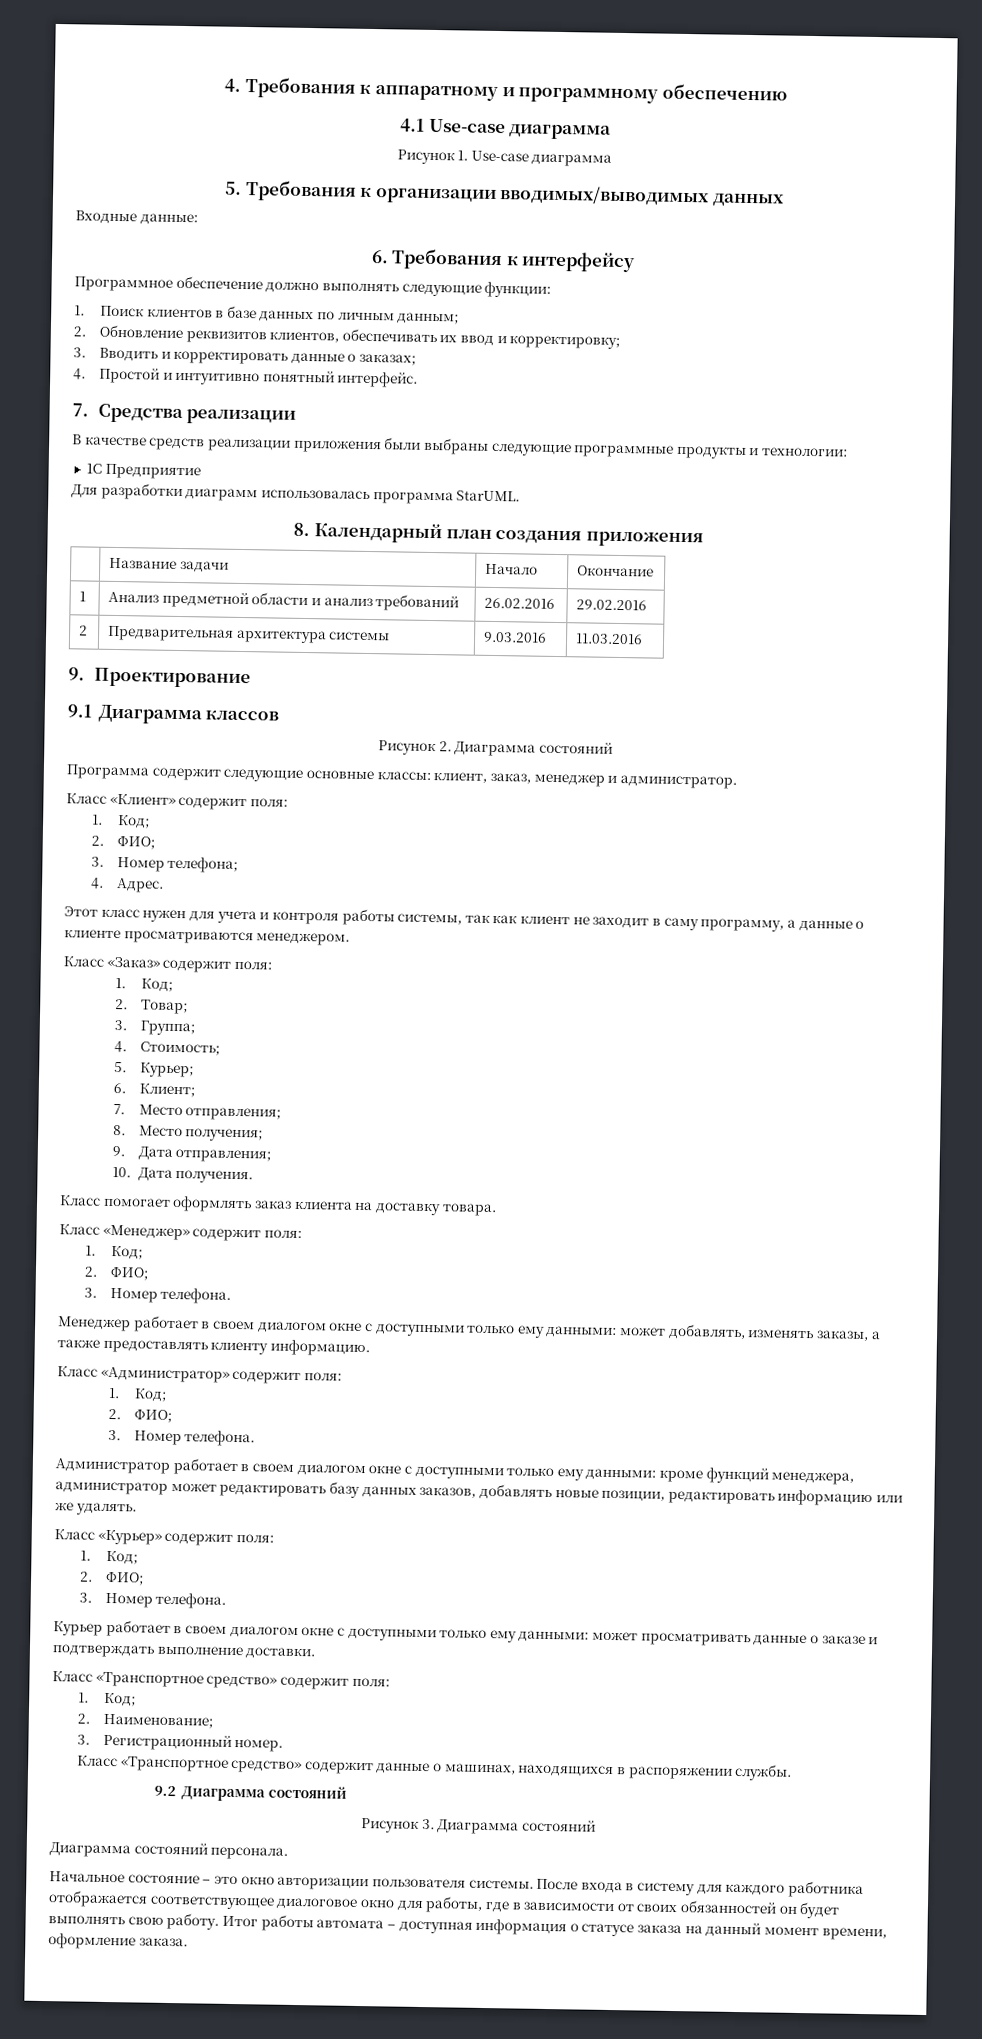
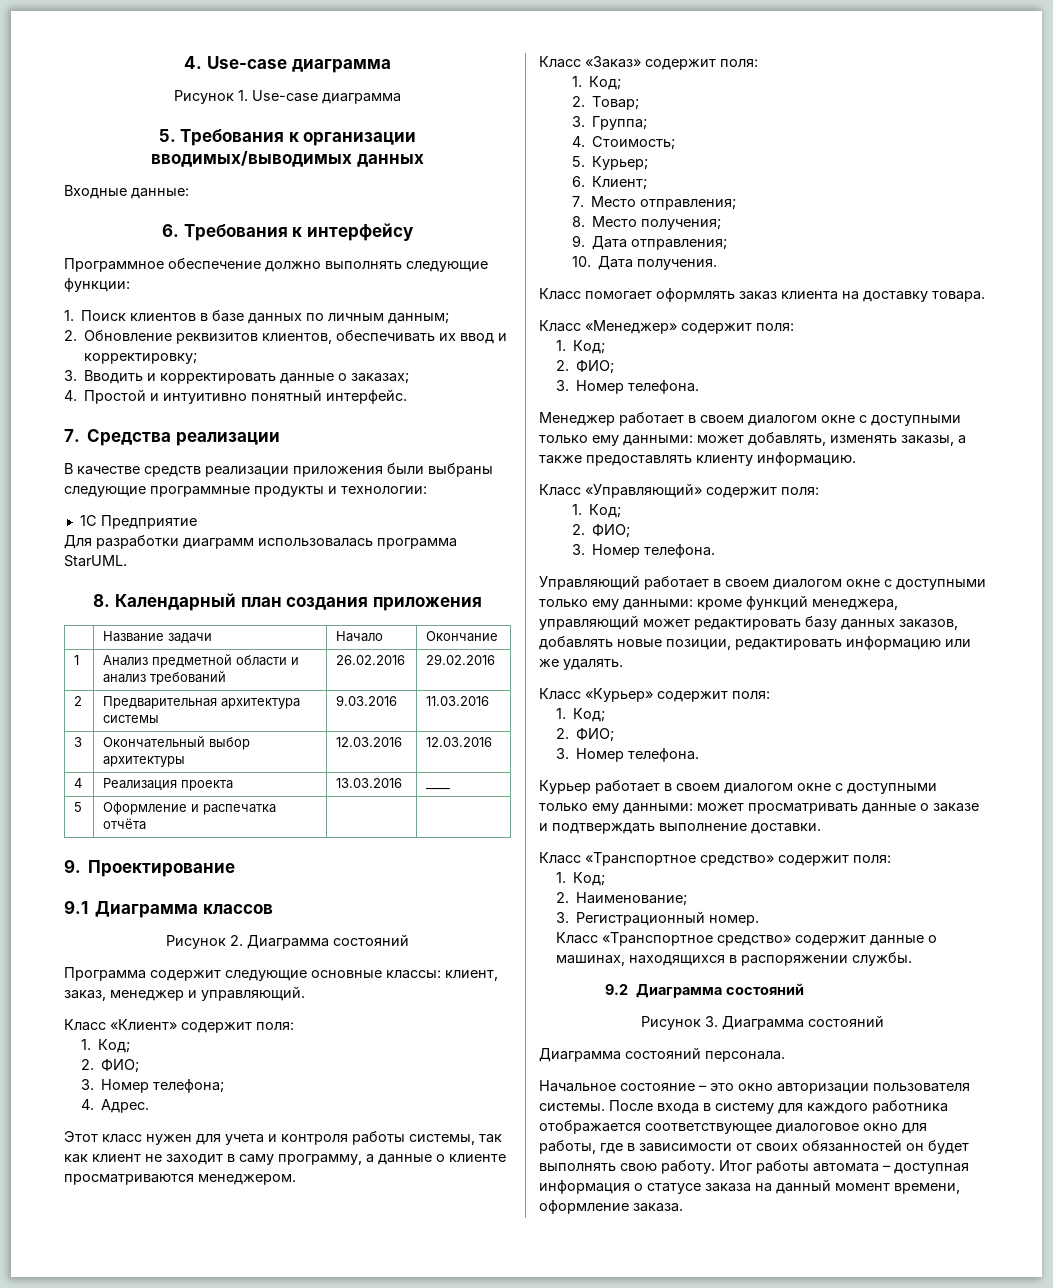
- 4. Требования к аппаратному и программному обеспечению
- 4.1 Use-case диаграмма
+ 4. Use-case диаграмма
+ 3 | Окончательный выбор архитектуры | 12.03.2016 | 12.03.2016
+ 4 | Реализация проекта | 13.03.2016 | ____
+ 5 | Оформление и распечатка отчёта | |
- Программа содержит следующие основные классы: клиент, заказ, менеджер и администратор.
+ Программа содержит следующие основные классы: клиент, заказ, менеджер и управляющий.
- Класс «Администратор» содержит поля:
+ Класс «Управляющий» содержит поля:
  1. Код;
  2. ФИО;
  3. Номер телефона.
- Администратор работает в своем диалогом окне с доступными только ему данными: кроме функций менеджера, администратор может редактировать базу данных заказов, добавлять новые позиции, редактировать информацию или же удалять.
+ Управляющий работает в своем диалогом окне с доступными только ему данными: кроме функций менеджера, управляющий может редактировать базу данных заказов, добавлять новые позиции, редактировать информацию или же удалять.

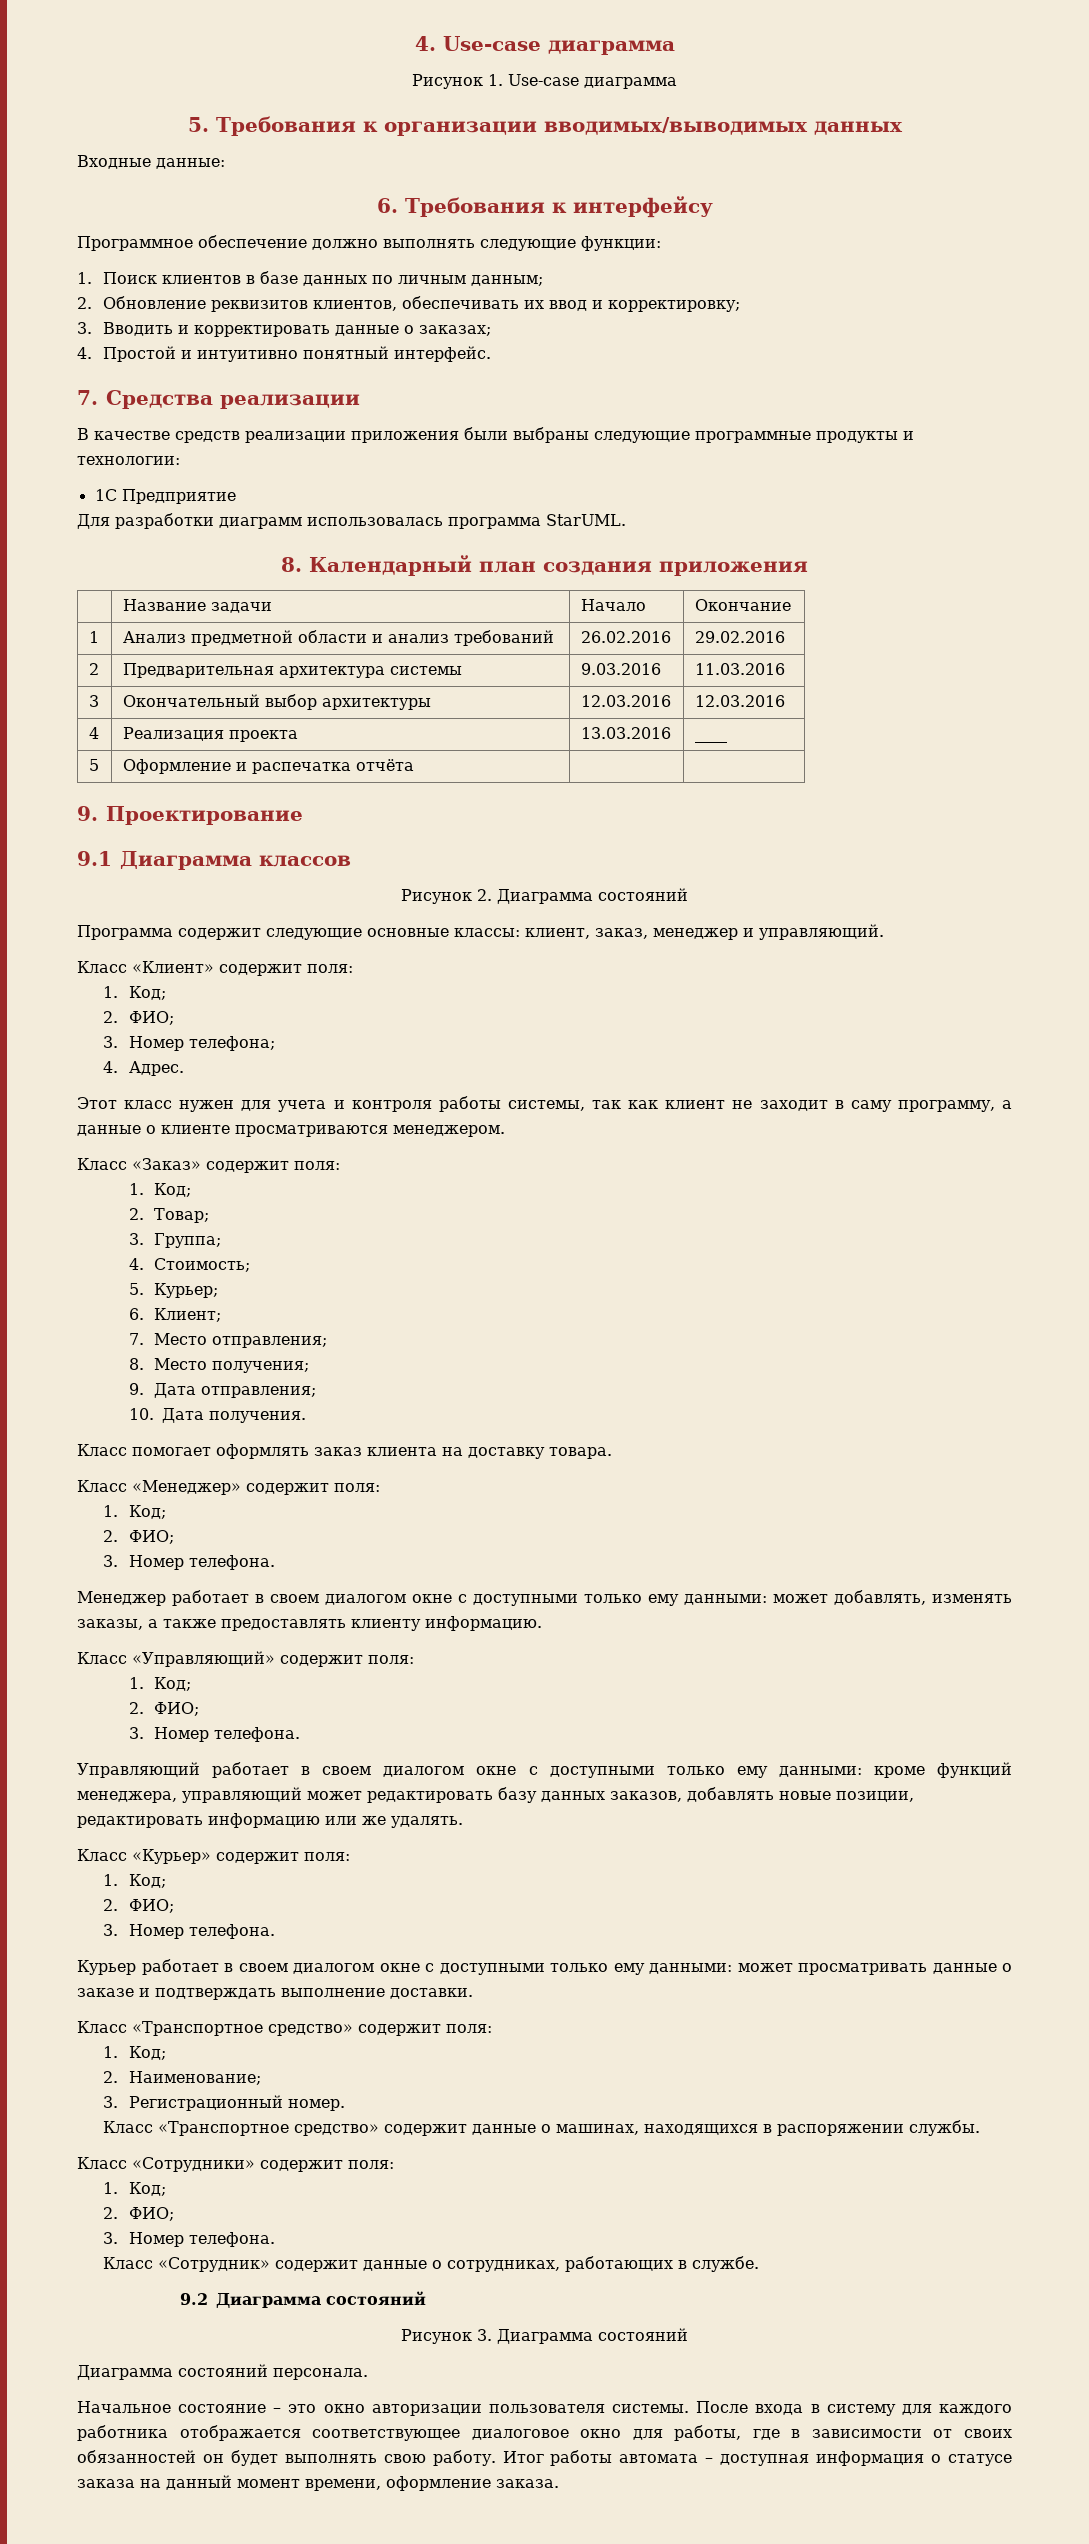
+ Класс «Сотрудники» содержит поля:
+ 1. Код;
+ 2. ФИО;
+ 3. Номер телефона.
+ Класс «Сотрудник» содержит данные о сотрудниках, работающих в службе.

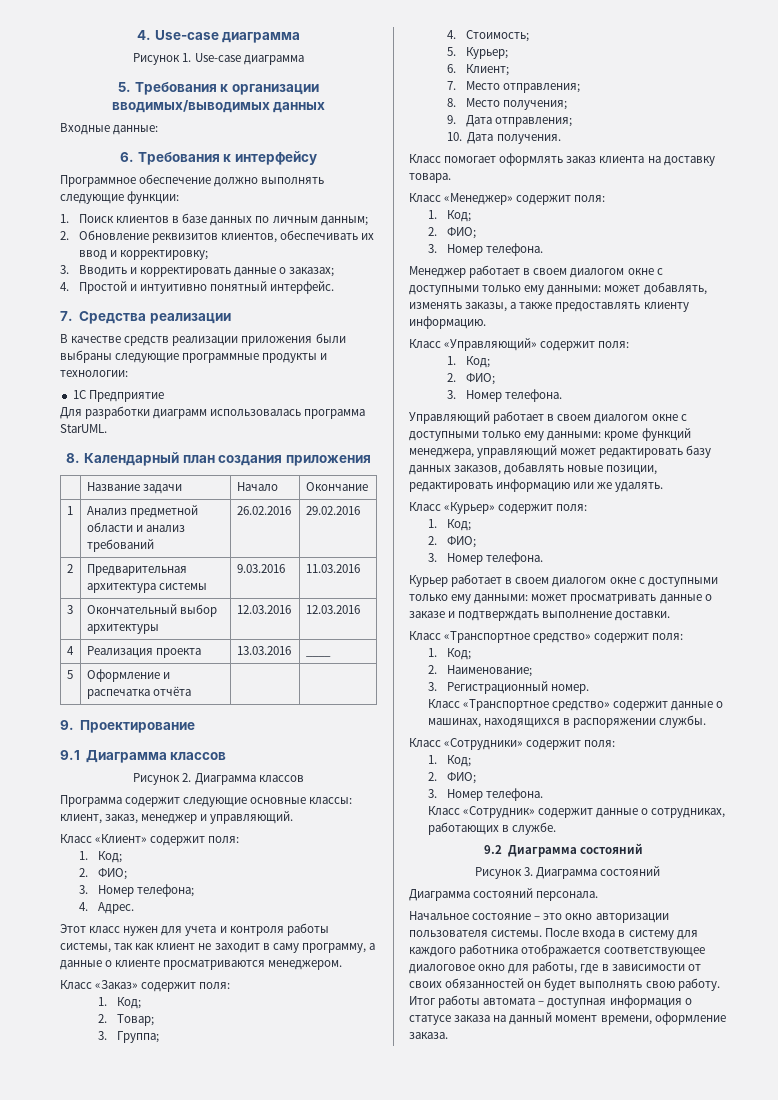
- Рисунок 2. Диаграмма состояний
+ Рисунок 2. Диаграмма классов

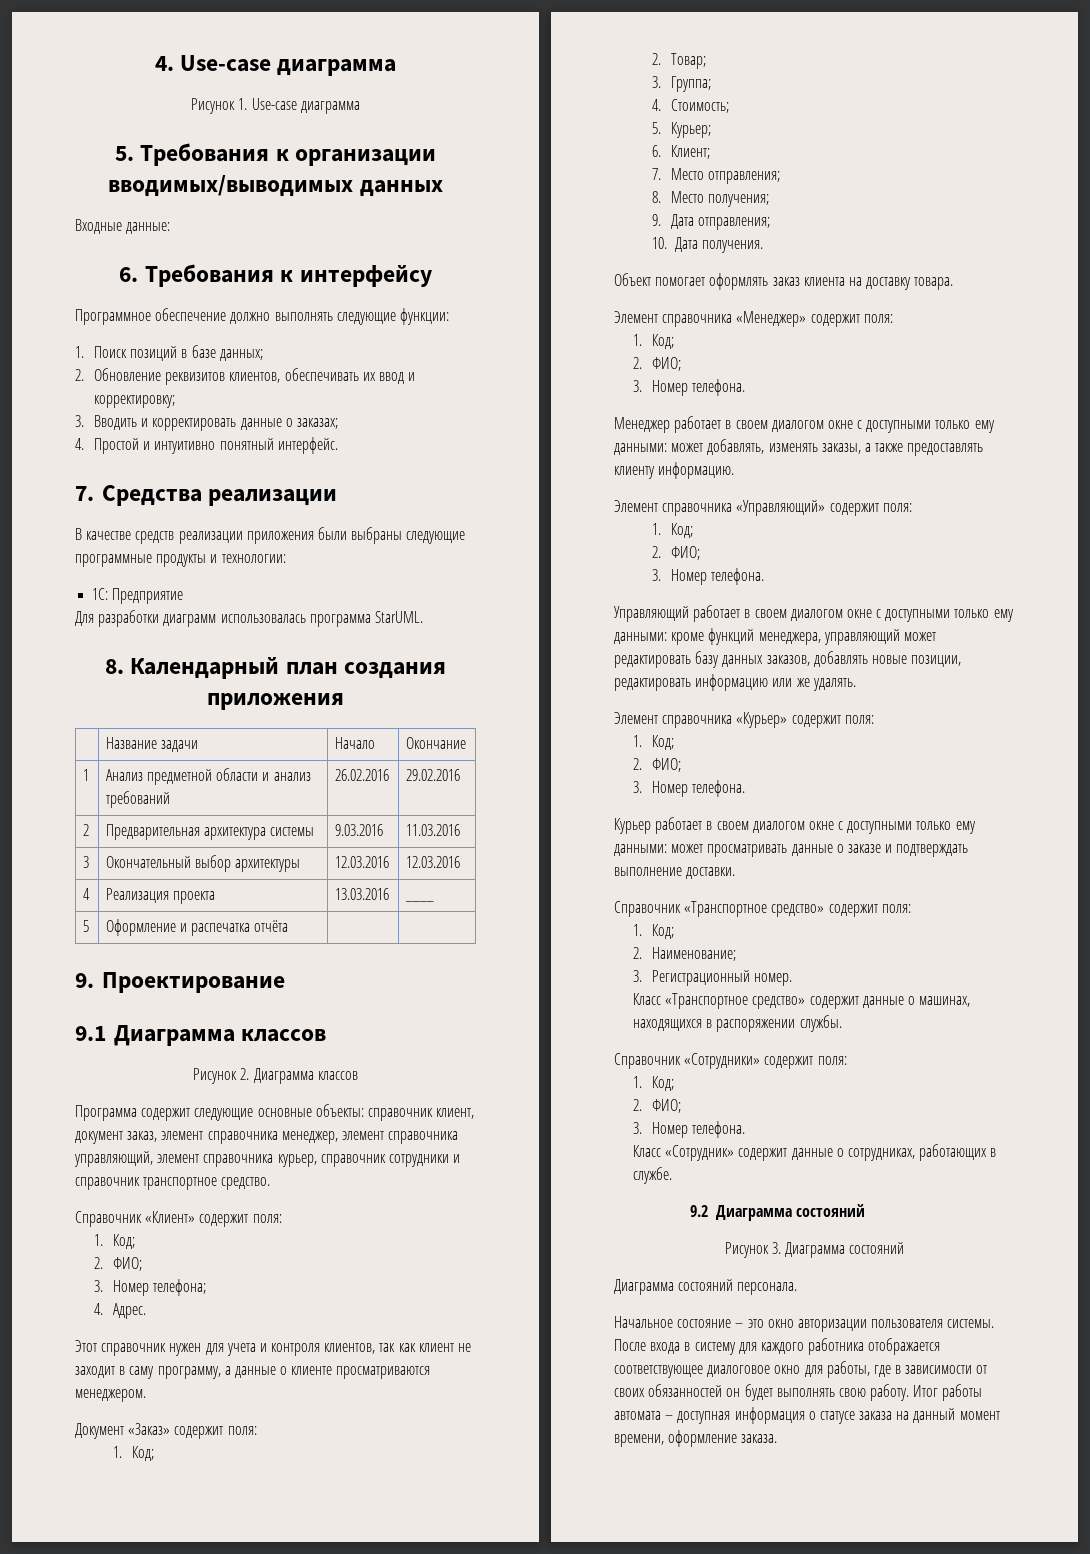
- 1. Поиск клиентов в базе данных по личным данным;
+ 1. Поиск позиций в базе данных;
- 1С Предприятие
+ 1С: Предприятие
- Программа содержит следующие основные классы: клиент, заказ, менеджер и управляющий.
- Класс «Клиент» содержит поля:
+ Программа содержит следующие основные объекты: справочник клиент, документ заказ, элемент справочника менеджер, элемент справочника управляющий, элемент справочника курьер, справочник сотрудники и справочник транспортное средство.
+ Справочник «Клиент» содержит поля:
- Этот класс нужен для учета и контроля работы системы, так как клиент не заходит в саму программу, а данные о клиенте просматриваются менеджером.
+ Этот справочник нужен для учета и контроля клиентов, так как клиент не заходит в саму программу, а данные о клиенте просматриваются менеджером.
- Класс «Заказ» содержит поля:
+ Документ «Заказ» содержит поля:
- Класс помогает оформлять заказ клиента на доставку товара.
+ Объект помогает оформлять заказ клиента на доставку товара.
- Класс «Менеджер» содержит поля:
+ Элемент справочника «Менеджер» содержит поля:
- Класс «Управляющий» содержит поля:
+ Элемент справочника «Управляющий» содержит поля:
- Класс «Курьер» содержит поля:
+ Элемент справочника «Курьер» содержит поля:
- Класс «Транспортное средство» содержит поля:
+ Справочник «Транспортное средство» содержит поля:
- Класс «Сотрудники» содержит поля:
+ Справочник «Сотрудники» содержит поля:

